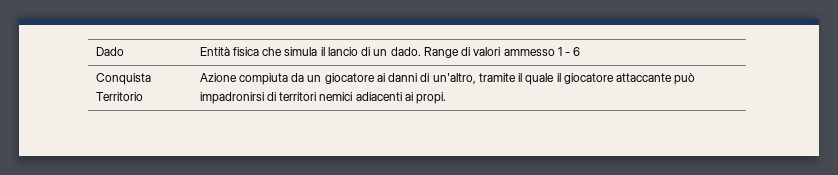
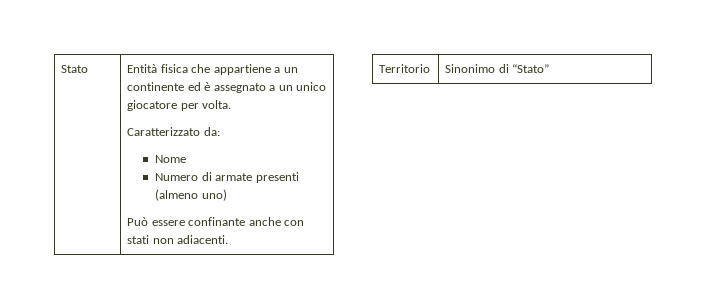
- Dado | Entità fisica che simula il lancio di un dado. Range di valori ammesso 1 - 6
- Conquista Territorio | Azione compiuta da un giocatore ai danni di un'altro, tramite il quale il giocatore attaccante può impadronirsi di territori nemici adiacenti ai propi.
+ Stato | Entità fisica che appartiene a un continente ed è assegnato a un unico giocatore per volta.
+ Caratterizzato da:
+ Nome
+ Numero di armate presenti (almeno uno)
+ Può essere confinante anche con stati non adiacenti.
+ Territorio | Sinonimo di “Stato”

